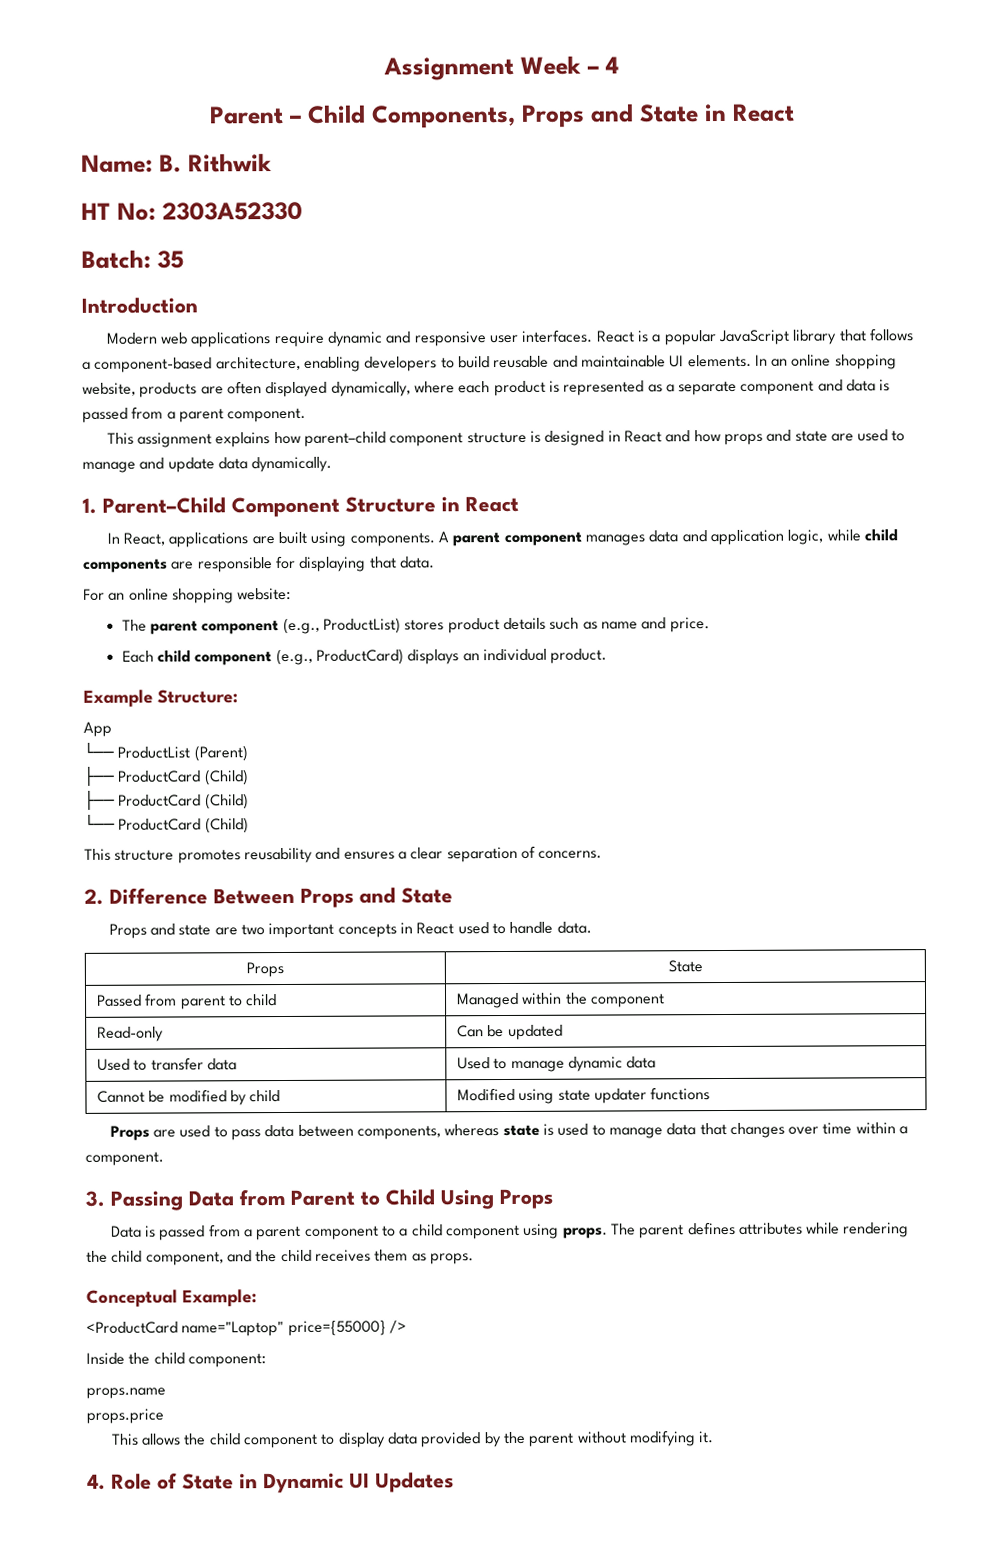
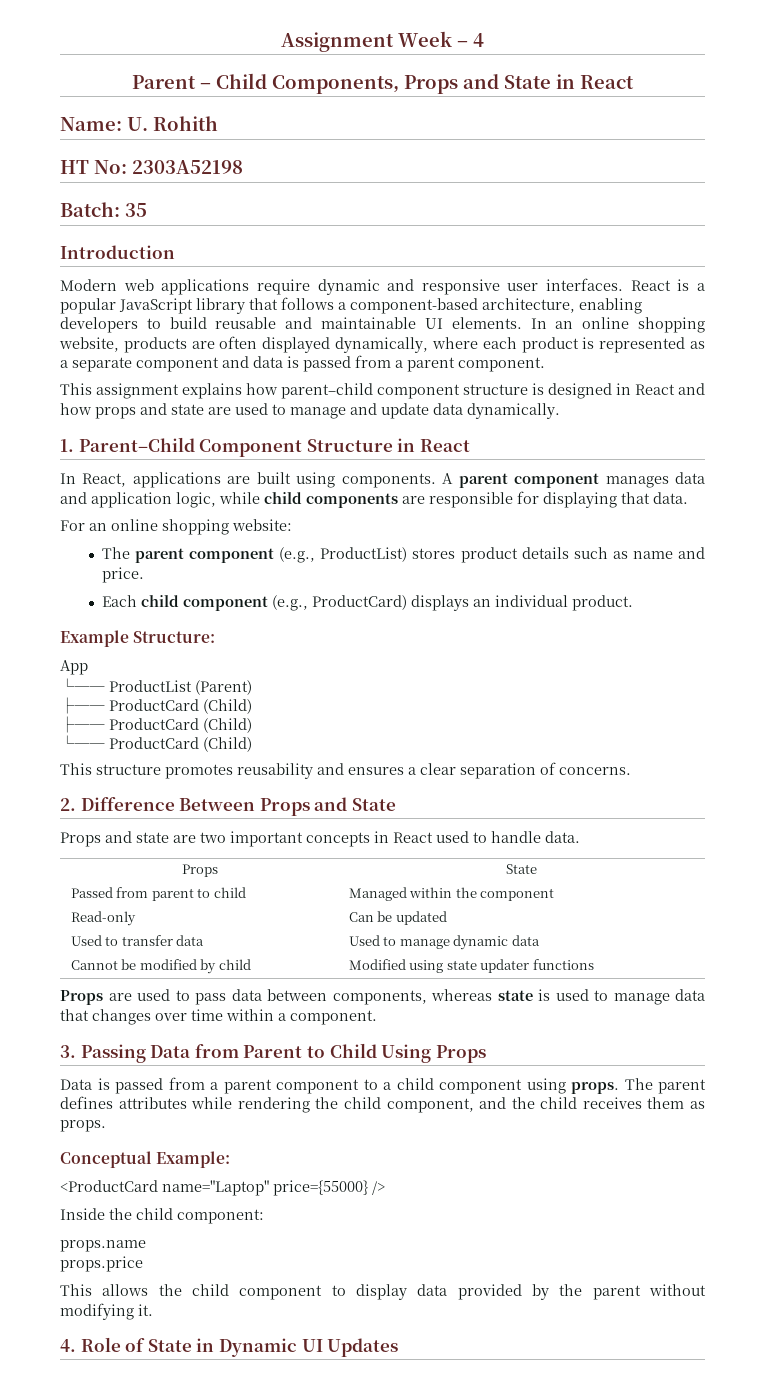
- Name: B. Rithwik
+ Name: U. Rohith
- HT No: 2303A52330
+ HT No: 2303A52198

